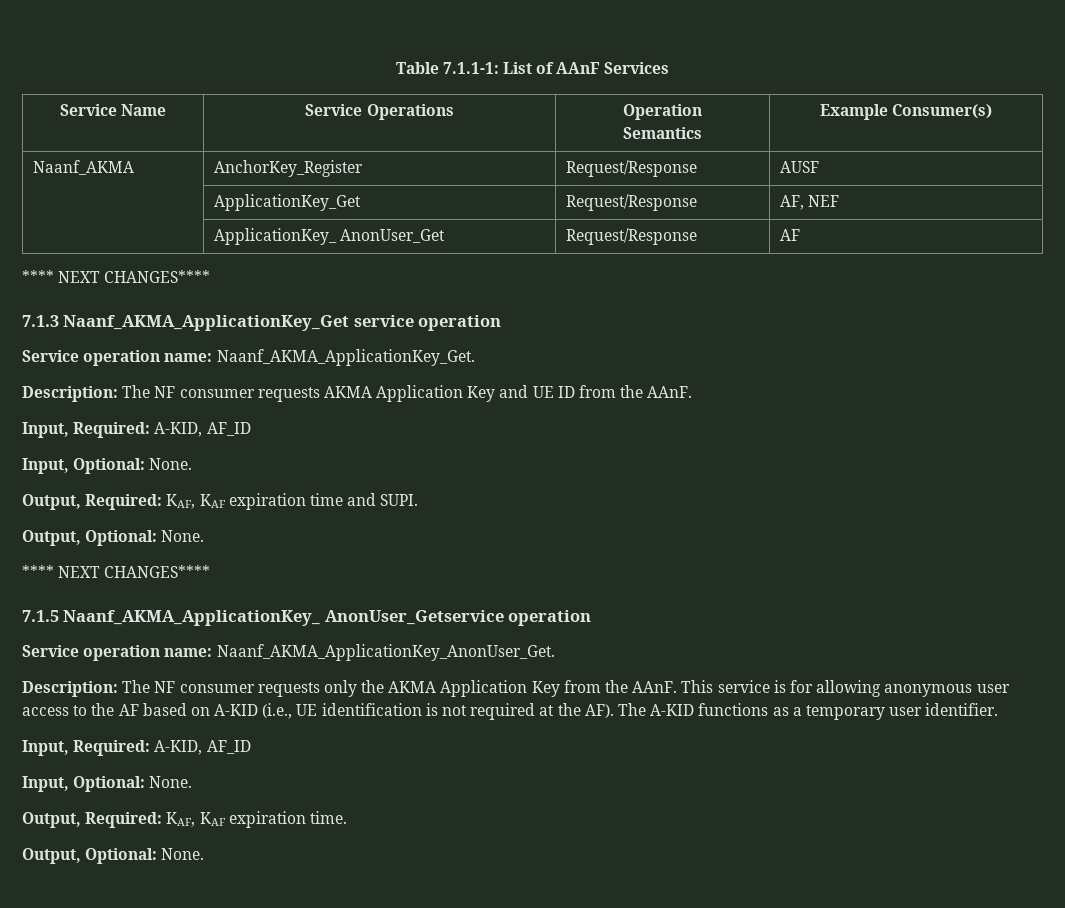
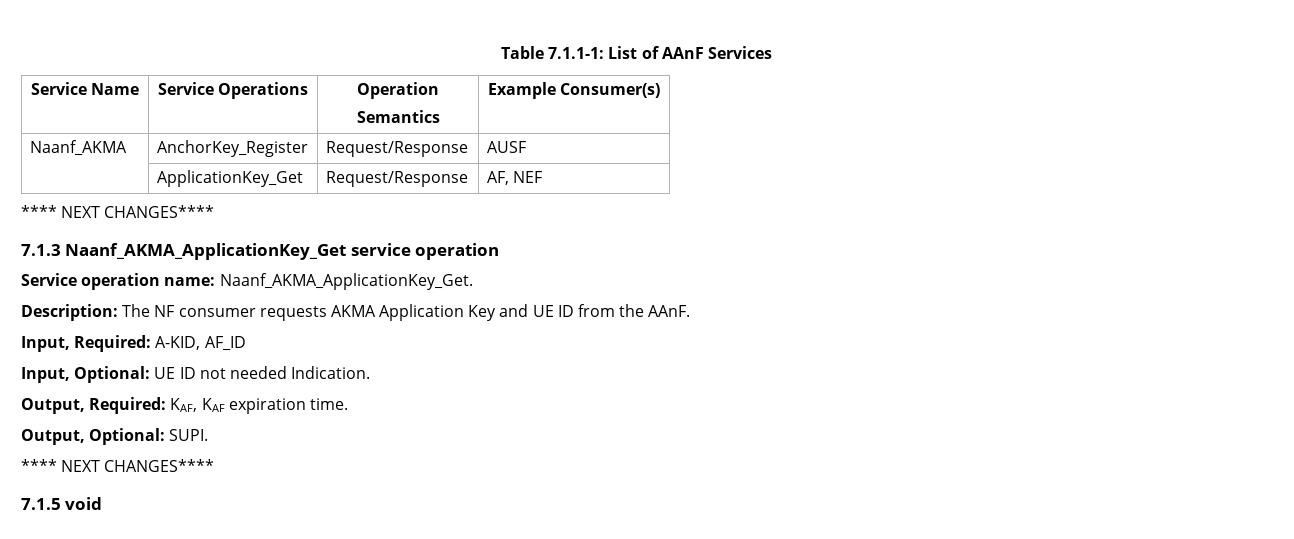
- | ApplicationKey_ AnonUser_Get | Request/Response | AF
  Description: The NF consumer requests AKMA Application Key and UE ID from the AAnF.
  Input, Required: A-KID, AF_ID
- Input, Optional: None.
- Output, Required: KAF, KAF expiration time and SUPI.
- Output, Optional: None.
- **** NEXT CHANGES****
- 7.1.5 Naanf_AKMA_ApplicationKey_ AnonUser_Getservice operation
- Service operation name: Naanf_AKMA_ApplicationKey_AnonUser_Get.
- Description: The NF consumer requests only the AKMA Application Key from the AAnF. This service is for allowing anonymous user access to the AF based on A-KID (i.e., UE identification is not required at the AF). The A-KID functions as a temporary user identifier.
- Input, Required: A-KID, AF_ID
- Input, Optional: None.
+ Input, Optional: UE ID not needed Indication.
  Output, Required: KAF, KAF expiration time.
- Output, Optional: None.
+ Output, Optional: SUPI.
+ **** NEXT CHANGES****
+ 7.1.5 void

